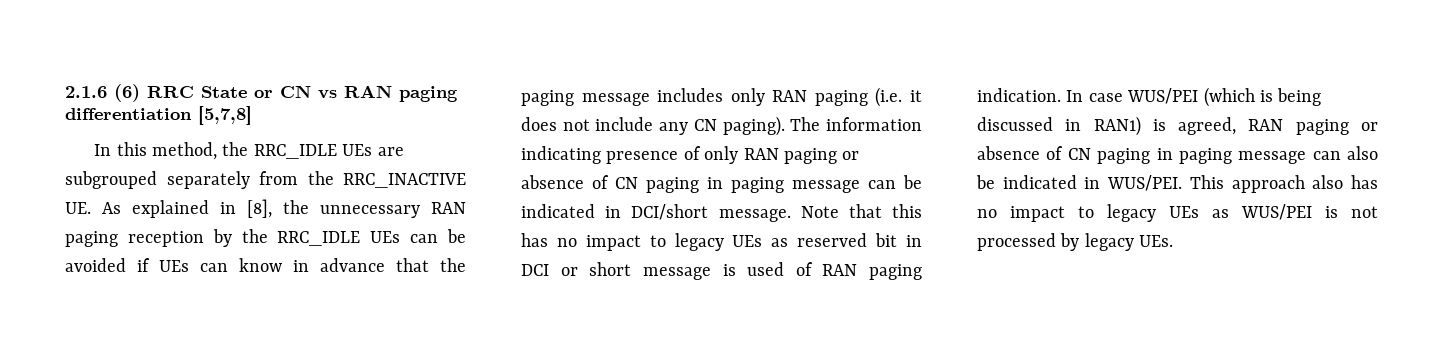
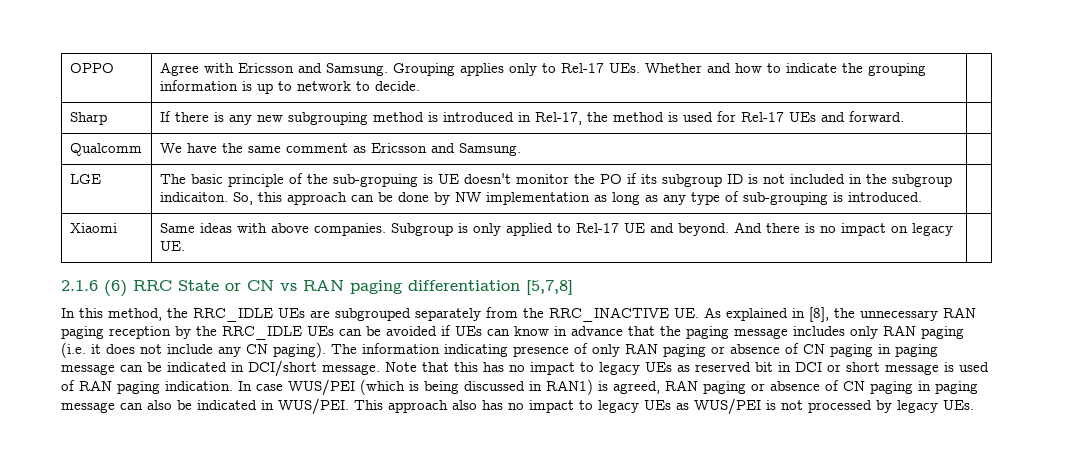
+ OPPO | Agree with Ericsson and Samsung. Grouping applies only to Rel-17 UEs. Whether and how to indicate the grouping information is up to network to decide. |
+ Sharp | If there is any new subgrouping method is introduced in Rel-17, the method is used for Rel-17 UEs and forward. |
+ Qualcomm | We have the same comment as Ericsson and Samsung. |
+ LGE | The basic principle of the sub-gropuing is UE doesn't monitor the PO if its subgroup ID is not included in the subgroup indicaiton. So, this approach can be done by NW implementation as long as any type of sub-grouping is introduced. |
+ Xiaomi | Same ideas with above companies. Subgroup is only applied to Rel-17 UE and beyond. And there is no impact on legacy UE. |

